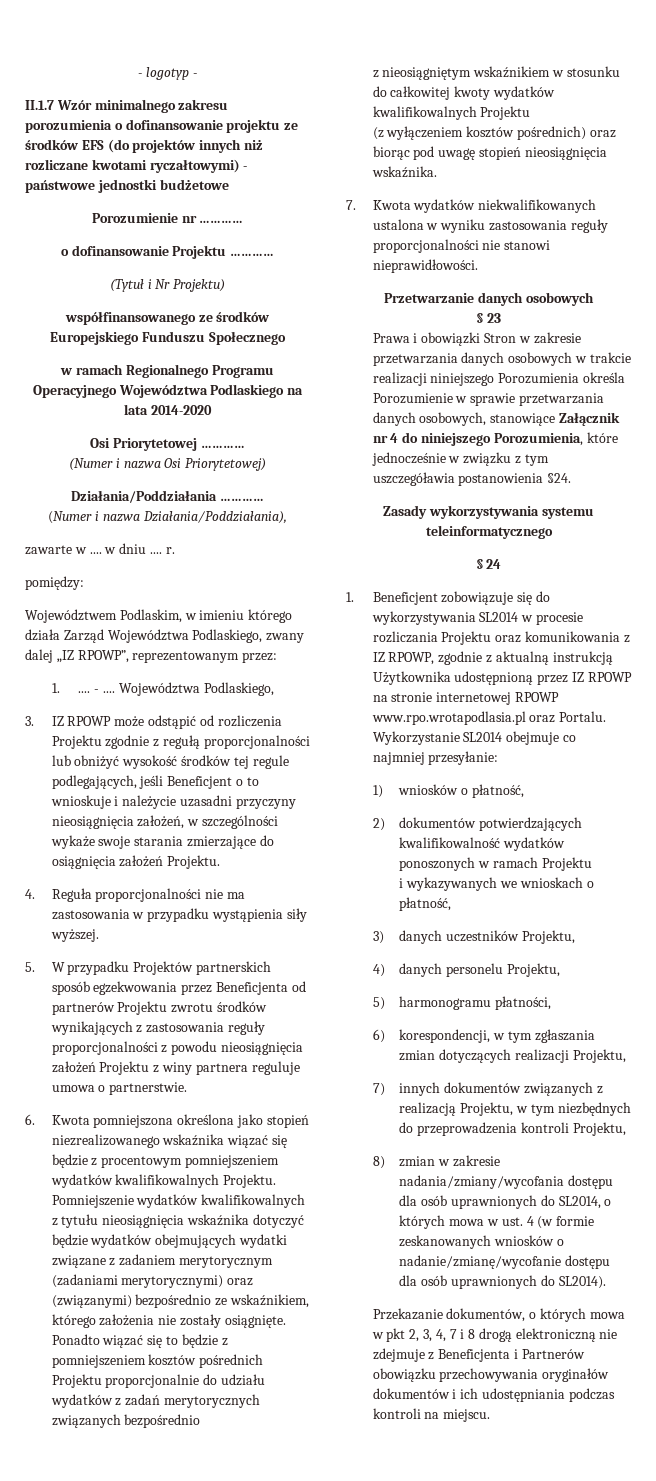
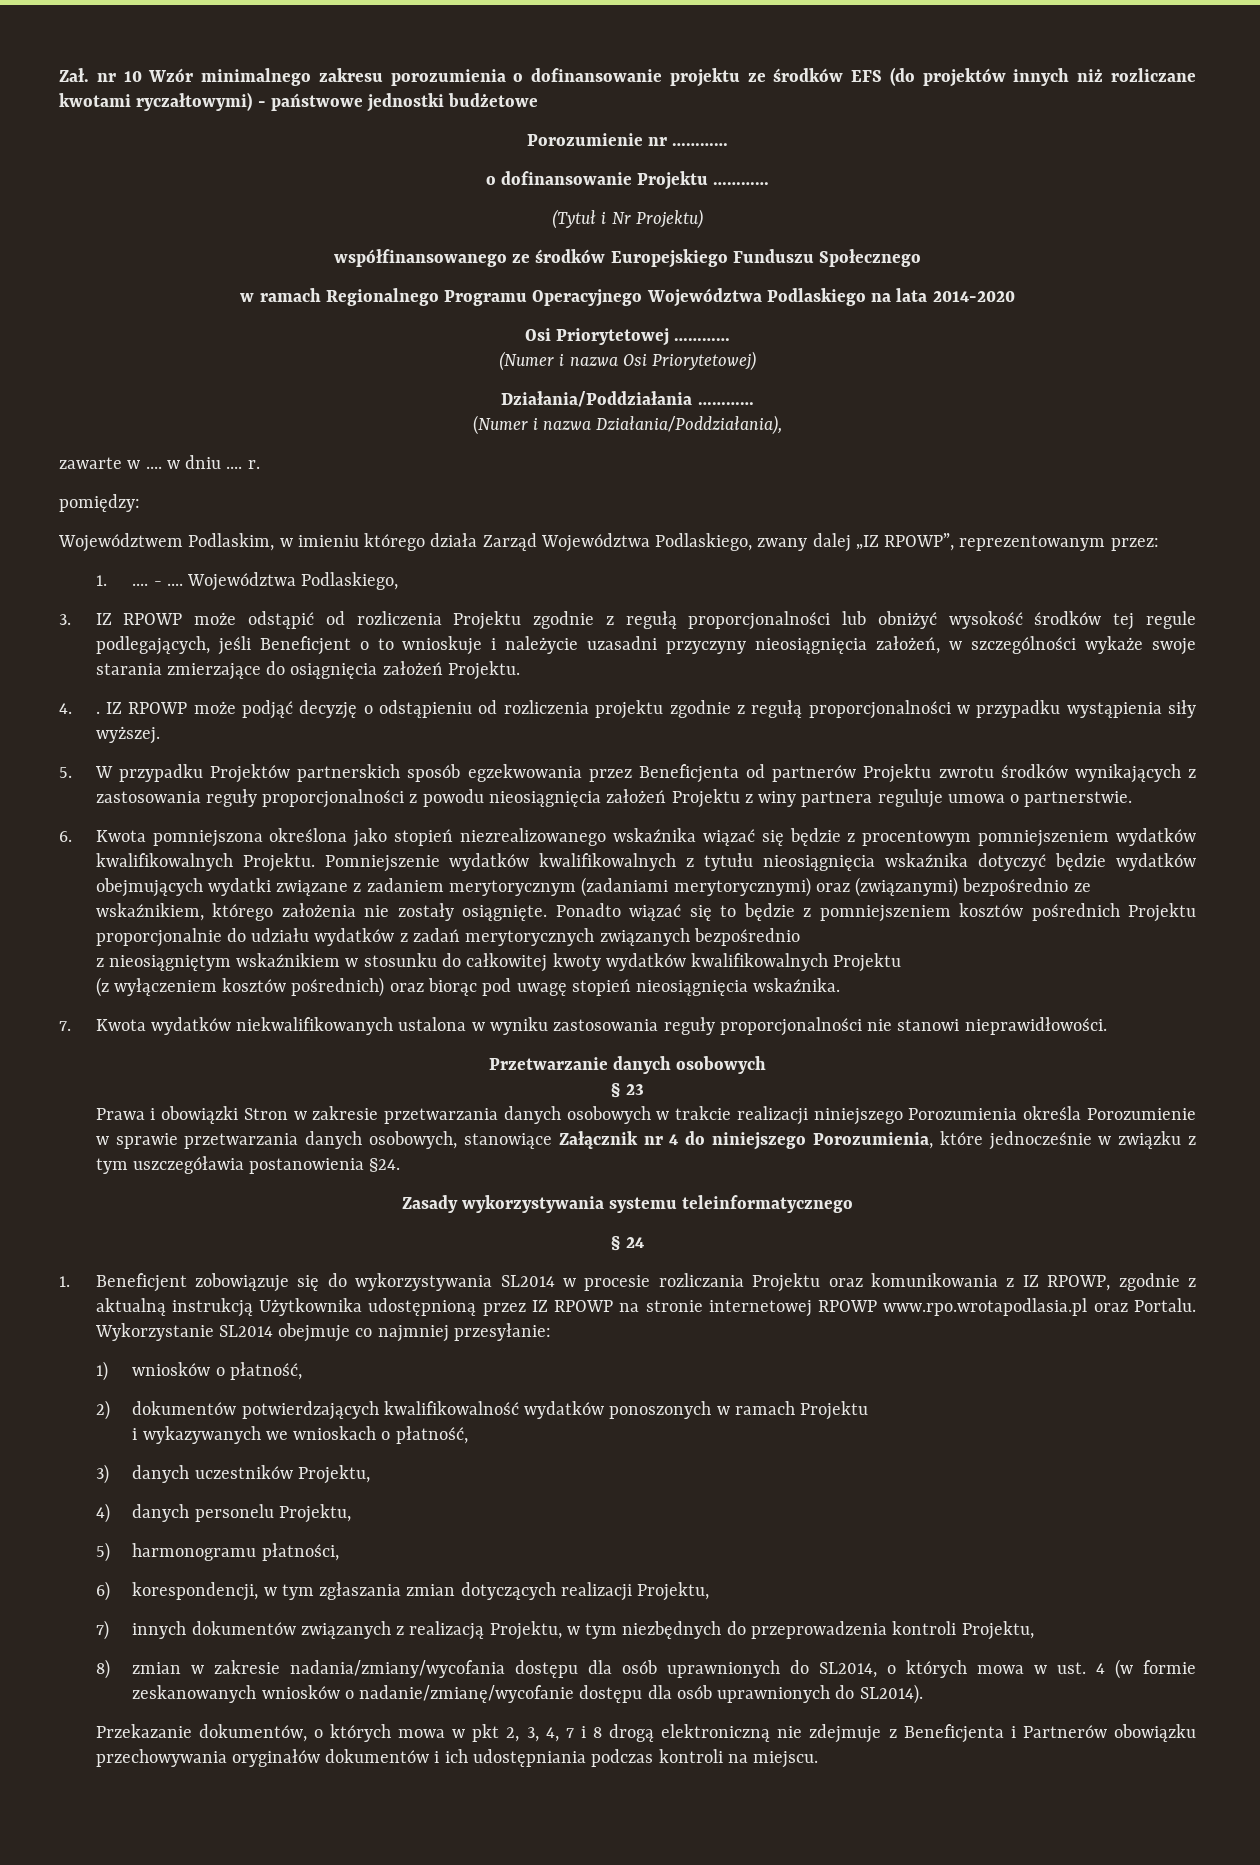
- - logotyp -
- II.1.7 Wzór minimalnego zakresu porozumienia o dofinansowanie projektu ze środków EFS (do projektów innych niż rozliczane kwotami ryczałtowymi) - państwowe jednostki budżetowe
+ Zał. nr 10 Wzór minimalnego zakresu porozumienia o dofinansowanie projektu ze środków EFS (do projektów innych niż rozliczane kwotami ryczałtowymi) - państwowe jednostki budżetowe
- 4. Reguła proporcjonalności nie ma zastosowania w przypadku wystąpienia siły wyższej.
+ 4. . IZ RPOWP może podjąć decyzję o odstąpieniu od rozliczenia projektu zgodnie z regułą proporcjonalności w przypadku wystąpienia siły wyższej.

